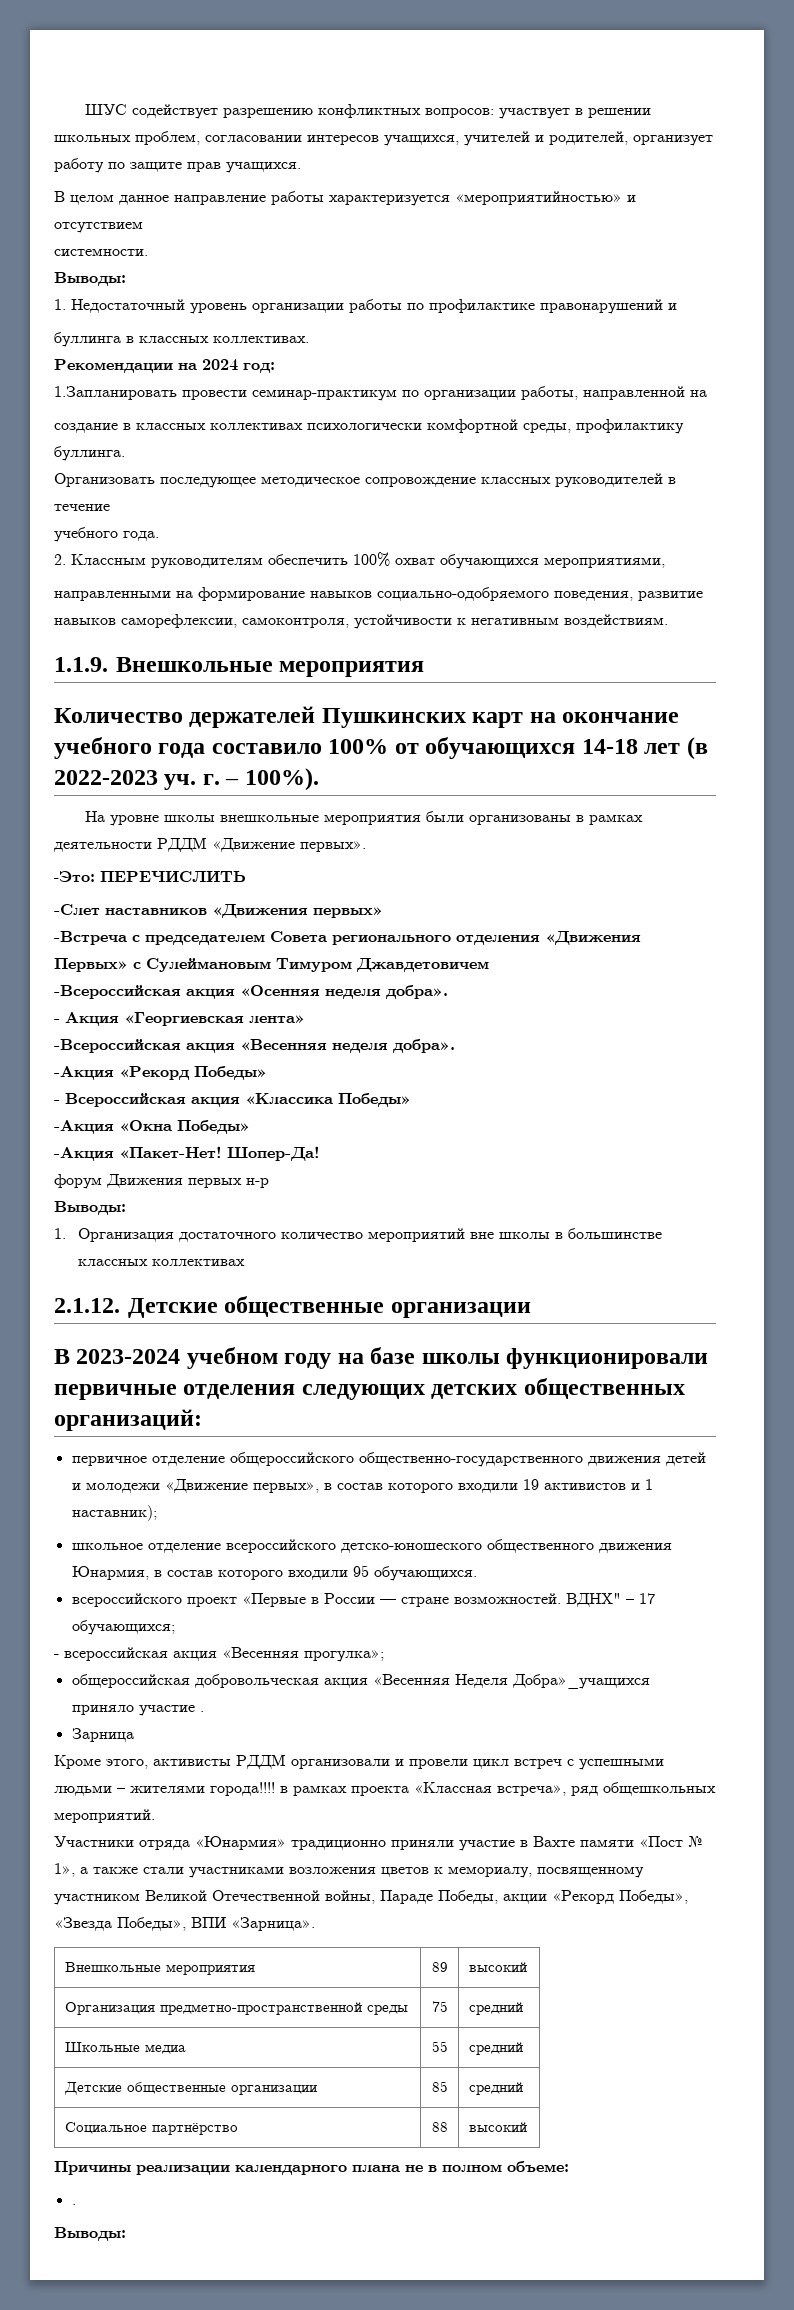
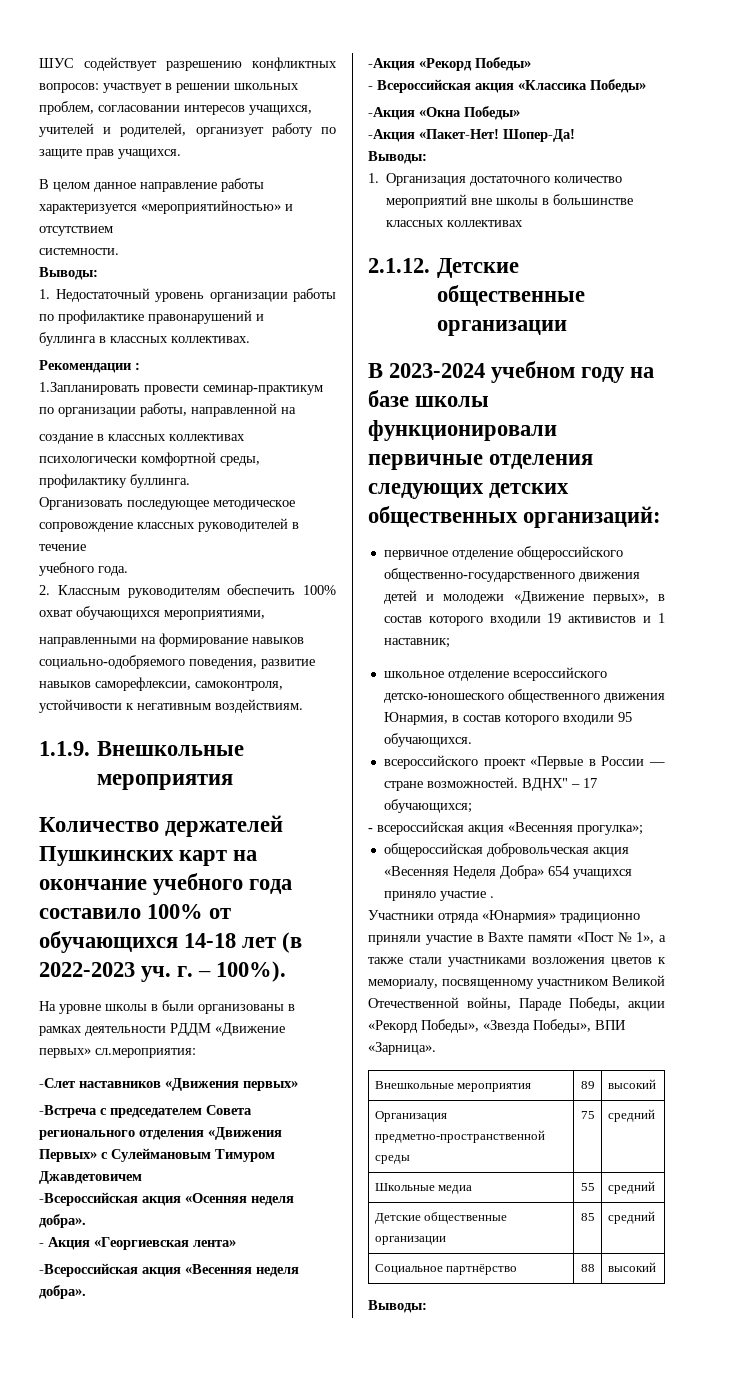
- Рекомендации на 2024 год:
+ Рекомендации :
- На уровне школы внешкольные мероприятия были организованы в рамках деятельности РДДМ «Движение первых».
- -Это: ПЕРЕЧИСЛИТЬ
+ На уровне школы в были организованы в рамках деятельности РДДМ «Движение первых» сл.мероприятия:
- форум Движения первых н-р
- первичное отделение общероссийского общественно-государственного движения детей и молодежи «Движение первых», в состав которого входили 19 активистов и 1 наставник);
+ первичное отделение общероссийского общественно-государственного движения детей и молодежи «Движение первых», в состав которого входили 19 активистов и 1 наставник;
- общероссийская добровольческая акция «Весенняя Неделя Добра»_учащихся приняло участие .
+ общероссийская добровольческая акция «Весенняя Неделя Добра» 654 учащихся приняло участие .
- Зарница
- Кроме этого, активисты РДДМ организовали и провели цикл встреч с успешными людьми – жителями города!!!! в рамках проекта «Классная встреча», ряд общешкольных мероприятий.
- Причины реализации календарного плана не в полном объеме:
- .

